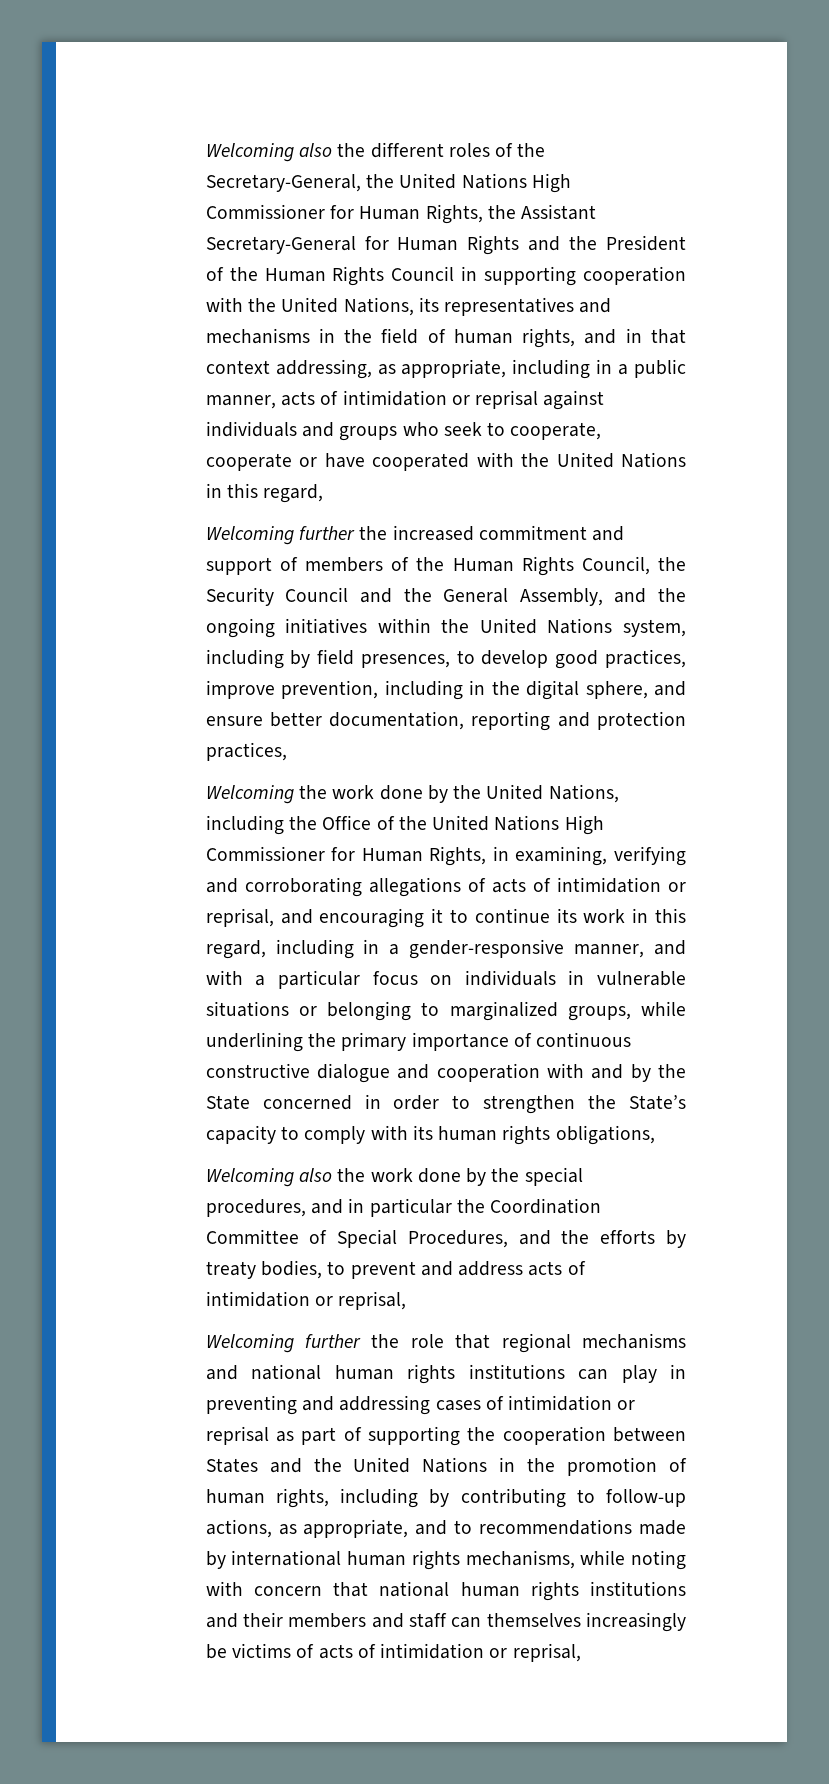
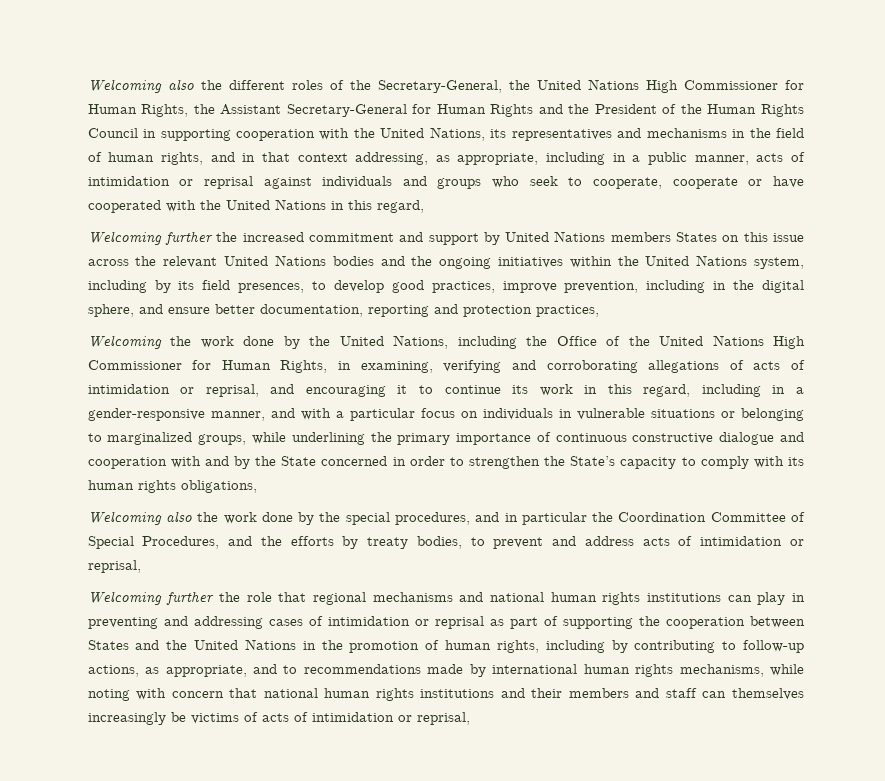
- Welcoming further the increased commitment and support of members of the Human Rights Council, the Security Council and the General Assembly, and the ongoing initiatives within the United Nations system, including by field presences, to develop good practices, improve prevention, including in the digital sphere, and ensure better documentation, reporting and protection practices,
+ Welcoming further the increased commitment and support by United Nations members States on this issue across the relevant United Nations bodies and the ongoing initiatives within the United Nations system, including by its field presences, to develop good practices, improve prevention, including in the digital sphere, and ensure better documentation, reporting and protection practices,

